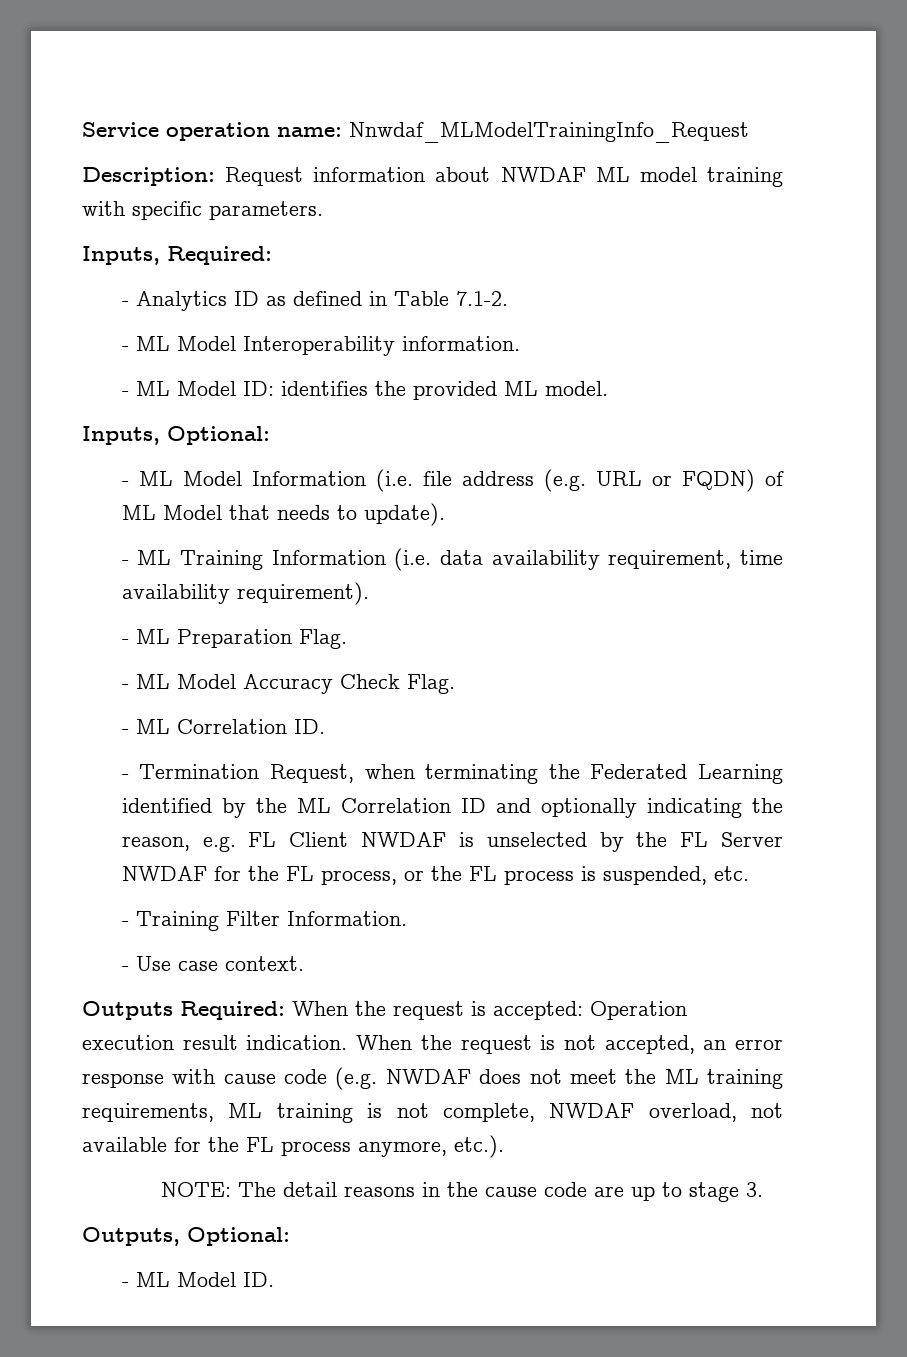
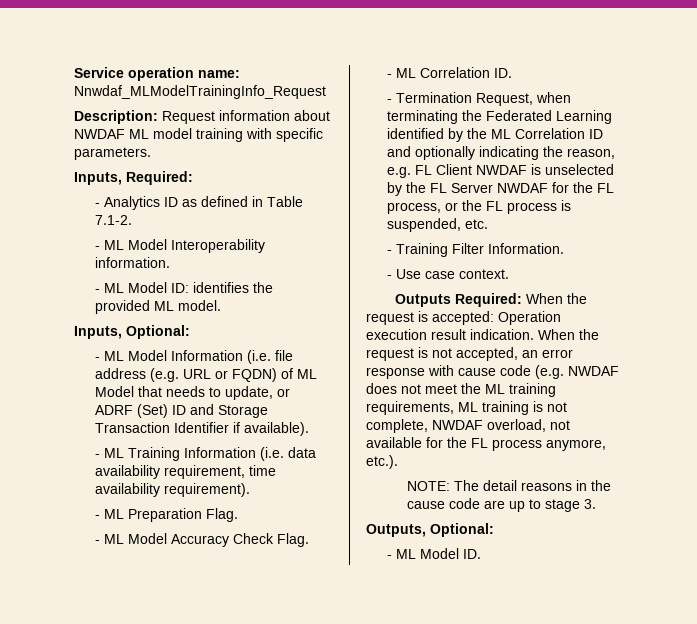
- - ML Model Information (i.e. file address (e.g. URL or FQDN) of ML Model that needs to update).
+ - ML Model Information (i.e. file address (e.g. URL or FQDN) of ML Model that needs to update, or ADRF (Set) ID and Storage Transaction Identifier if available).

